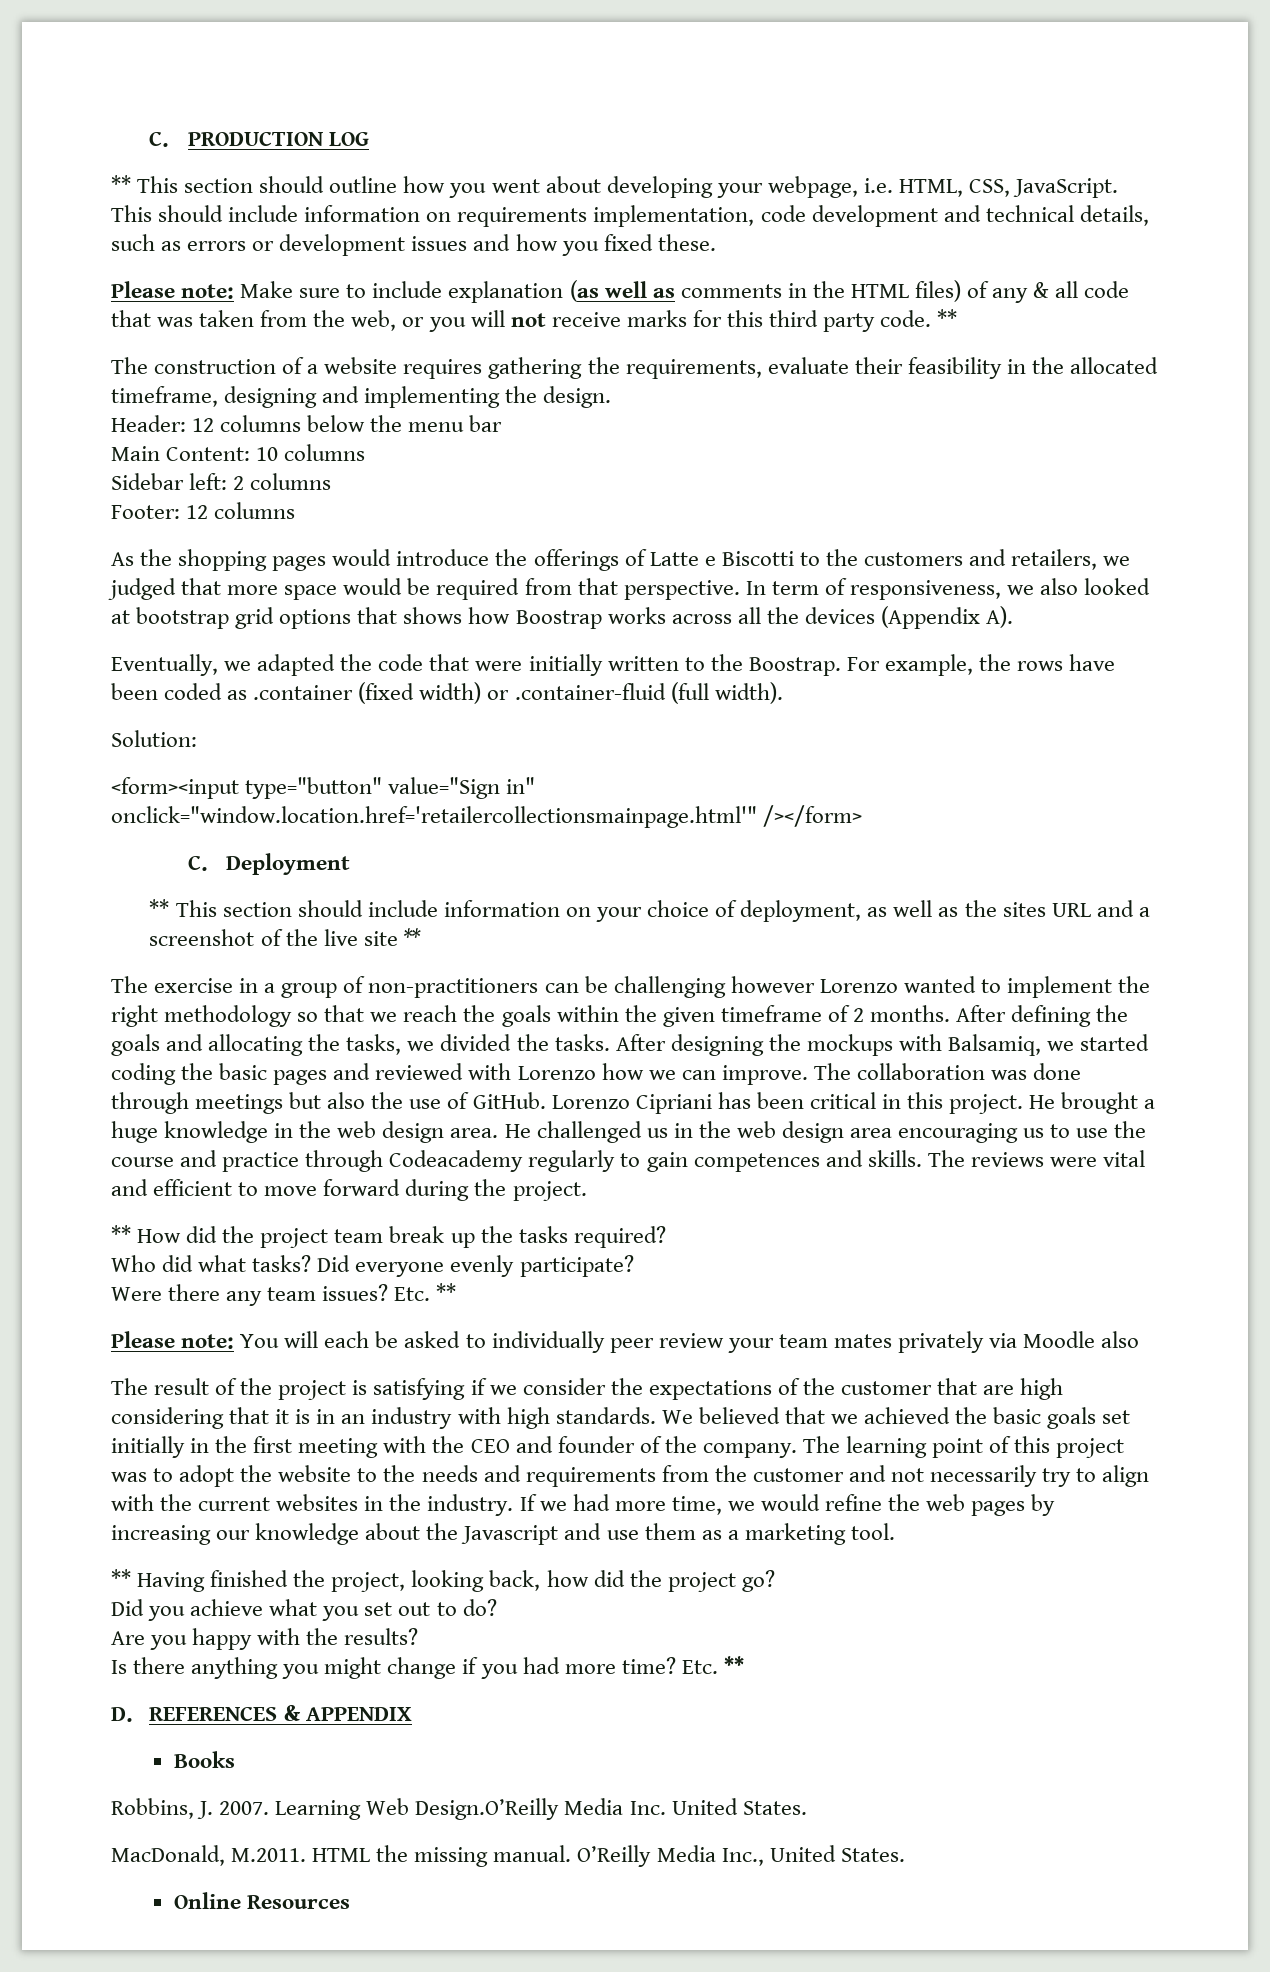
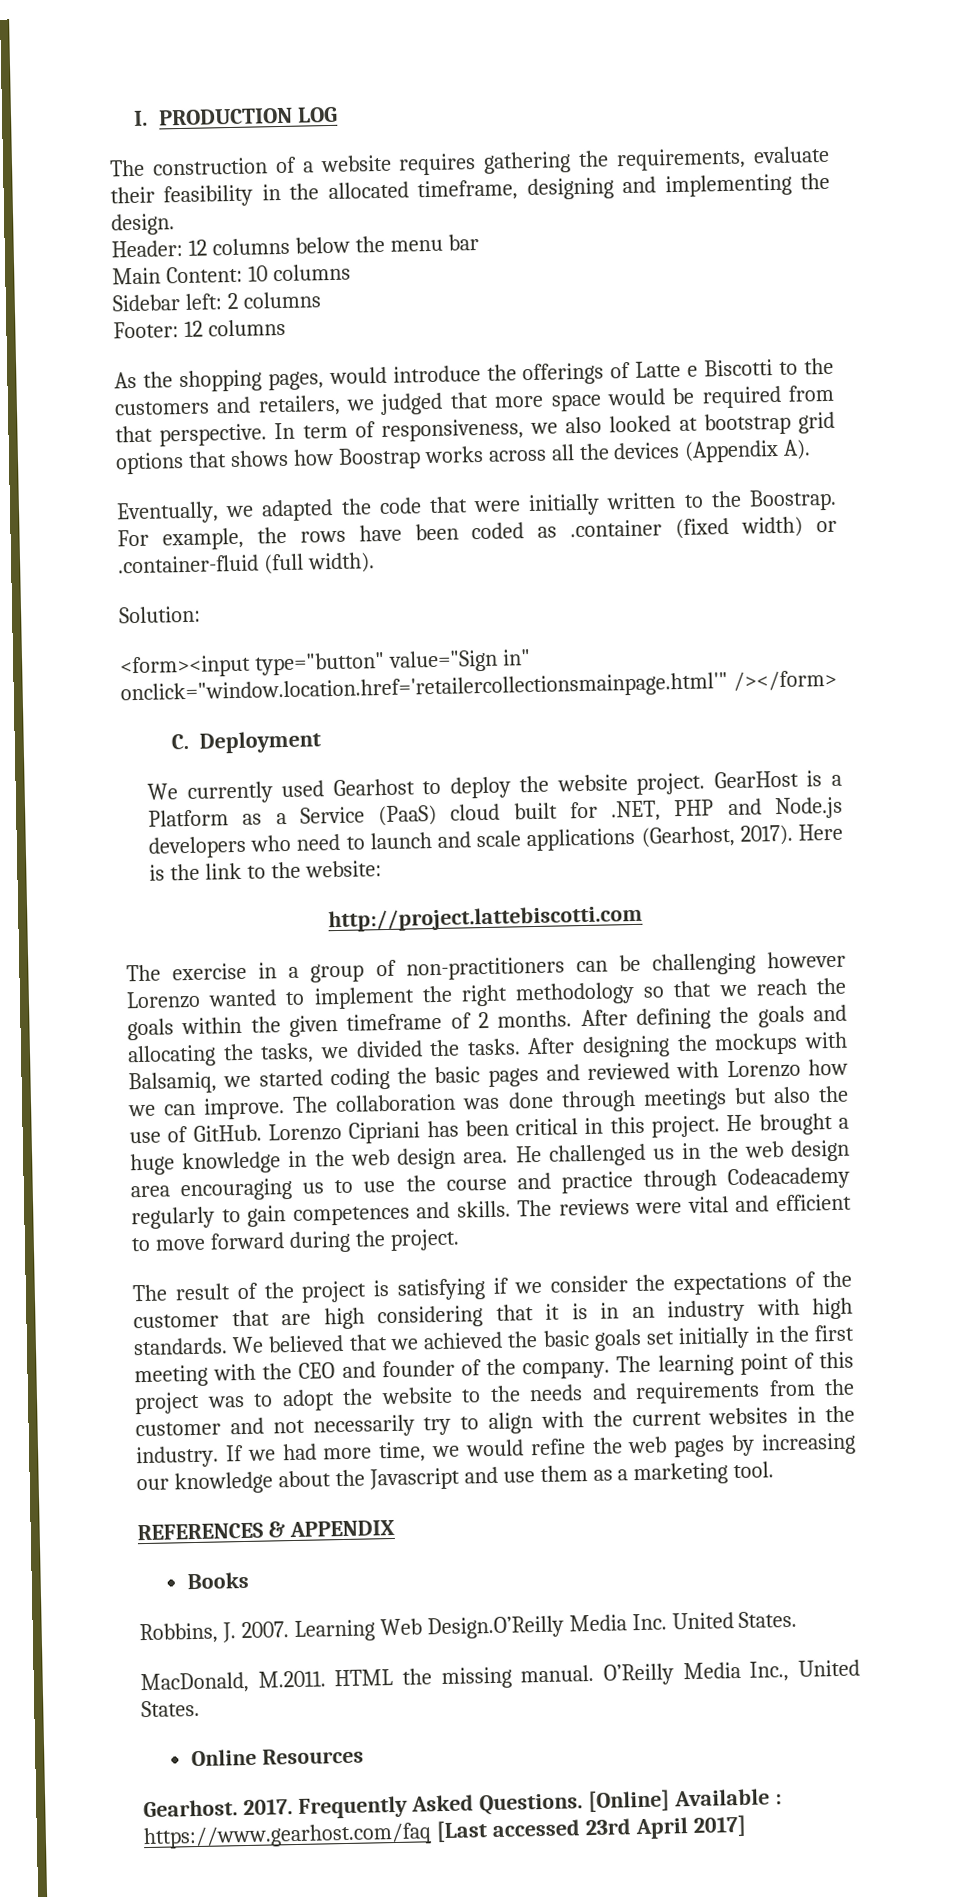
- C. PRODUCTION LOG
+ I. PRODUCTION LOG
- ** This section should outline how you went about developing your webpage, i.e. HTML, CSS, JavaScript. This should include information on requirements implementation, code development and technical details, such as errors or development issues and how you fixed these.
- Please note: Make sure to include explanation (as well as comments in the HTML files) of any & all code that was taken from the web, or you will not receive marks for this third party code. **
- As the shopping pages would introduce the offerings of Latte e Biscotti to the customers and retailers, we judged that more space would be required from that perspective.
+ As the shopping pages, would introduce the offerings of Latte e Biscotti to the customers and retailers, we judged that more space would be required from that perspective.
- ** This section should include information on your choice of deployment, as well as the sites URL and a screenshot of the live site **
+ We currently used Gearhost to deploy the website project. GearHost is a Platform as a Service (PaaS) cloud built for .NET, PHP and Node.js developers who need to launch and scale applications (Gearhost, 2017). Here is the link to the website:
+ http://project.lattebiscotti.com
- ** How did the project team break up the tasks required?
- Who did what tasks? Did everyone evenly participate?
- Were there any team issues? Etc. **
- Please note: You will each be asked to individually peer review your team mates privately via Moodle also
- ** Having finished the project, looking back, how did the project go?
- Did you achieve what you set out to do?
- Are you happy with the results?
- Is there anything you might change if you had more time? Etc. **
- D. REFERENCES & APPENDIX
+ REFERENCES & APPENDIX
+ Gearhost. 2017. Frequently Asked Questions. [Online] Available : https://www.gearhost.com/faq [Last accessed 23rd April 2017]

